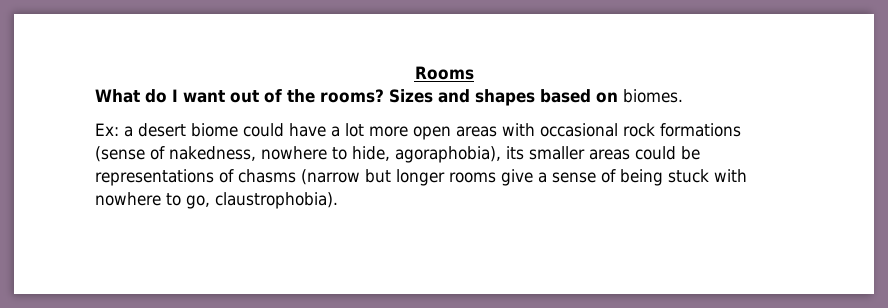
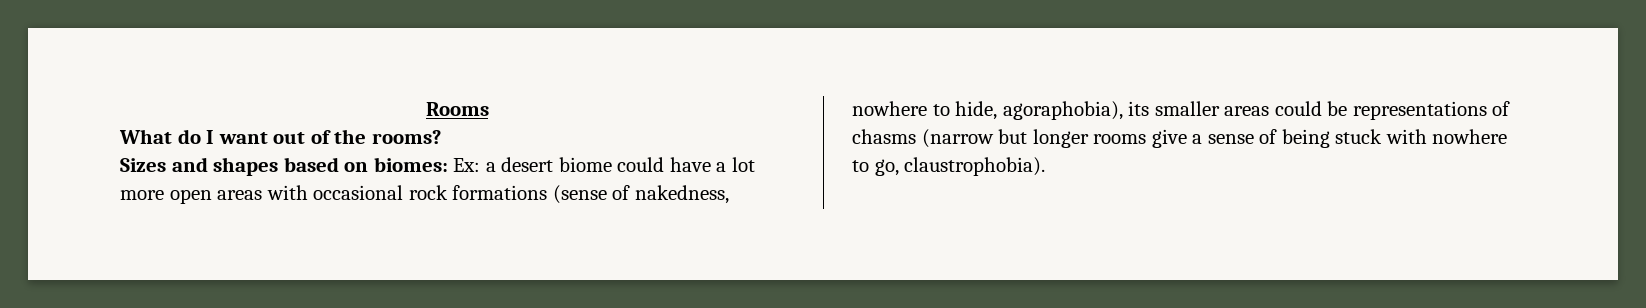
- What do I want out of the rooms? Sizes and shapes based on biomes.
- Ex: a desert biome could have a lot more open areas with occasional rock formations (sense of nakedness, nowhere to hide, agoraphobia), its smaller areas could be representations of chasms (narrow but longer rooms give a sense of being stuck with nowhere to go, claustrophobia).
+ What do I want out of the rooms?
+ Sizes and shapes based on biomes: Ex: a desert biome could have a lot more open areas with occasional rock formations (sense of nakedness, nowhere to hide, agoraphobia), its smaller areas could be representations of chasms (narrow but longer rooms give a sense of being stuck with nowhere to go, claustrophobia).

